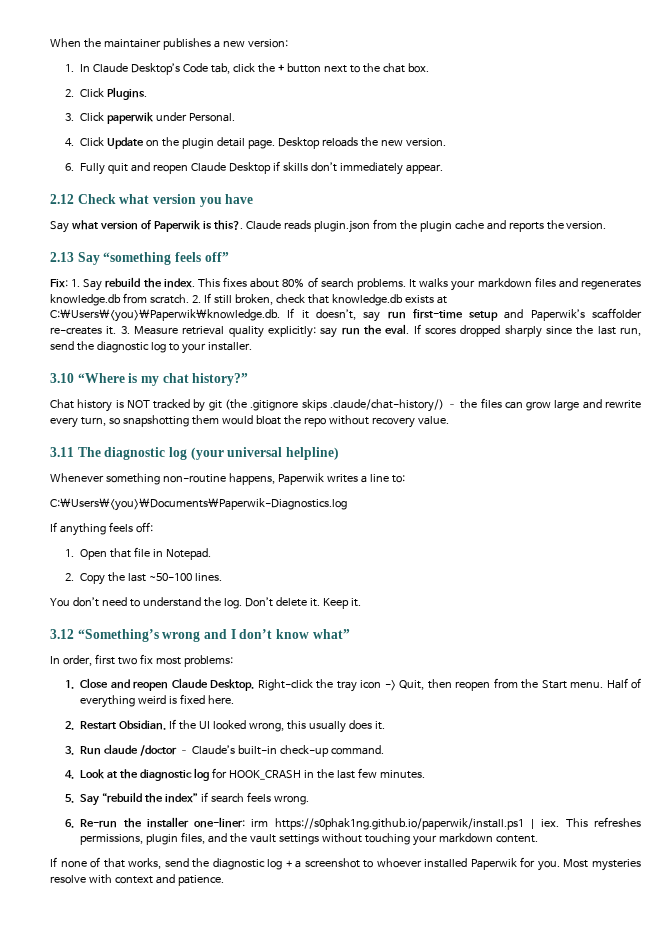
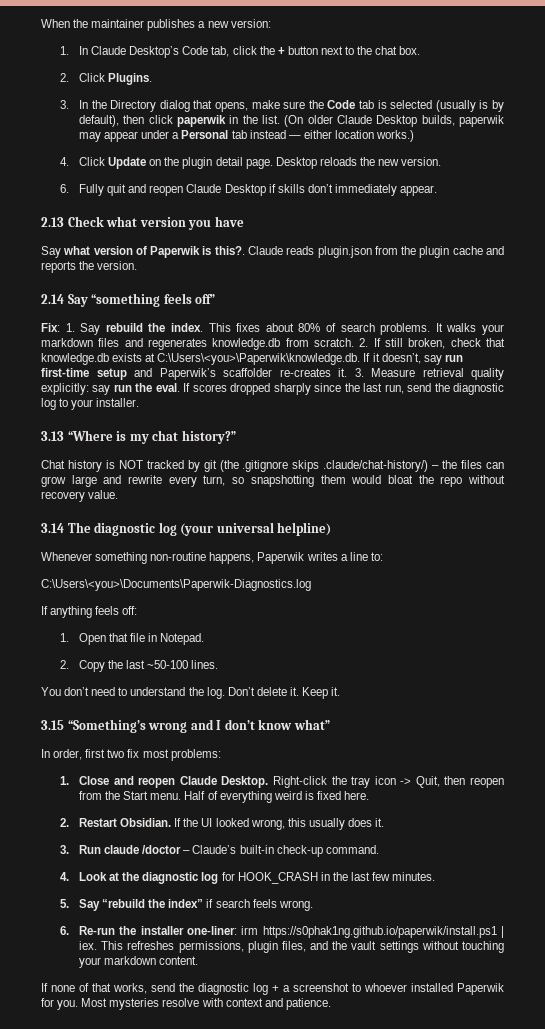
- 3. Click paperwik under Personal.
+ 3. In the Directory dialog that opens, make sure the Code tab is selected (usually is by default), then click paperwik in the list. (On older Claude Desktop builds, paperwik may appear under a Personal tab instead — either location works.)
- 2.12 Check what version you have
+ 2.13 Check what version you have
- 2.13 Say “something feels off”
+ 2.14 Say “something feels off”
- 3.10 “Where is my chat history?”
+ 3.13 “Where is my chat history?”
- 3.11 The diagnostic log (your universal helpline)
+ 3.14 The diagnostic log (your universal helpline)
- 3.12 “Something’s wrong and I don’t know what”
+ 3.15 “Something’s wrong and I don’t know what”

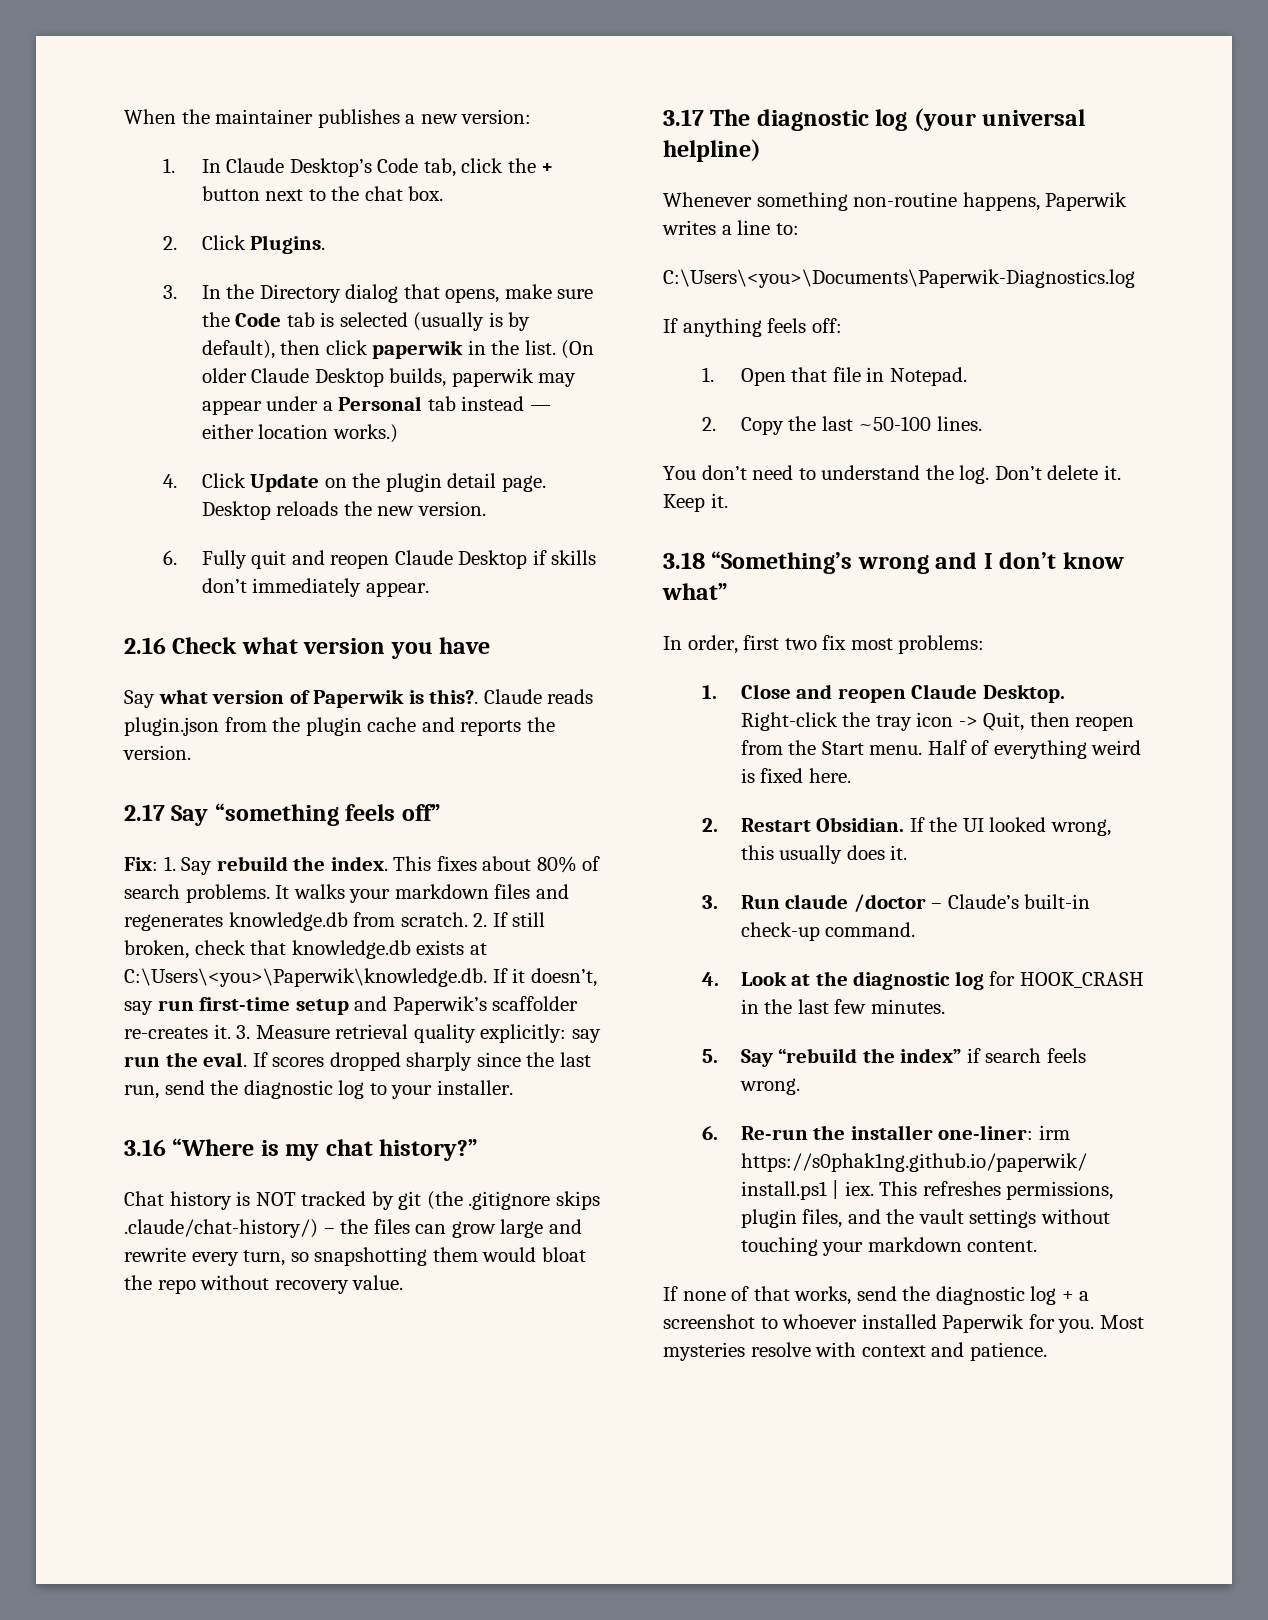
- 2.13 Check what version you have
+ 2.16 Check what version you have
- 2.14 Say “something feels off”
+ 2.17 Say “something feels off”
- 3.13 “Where is my chat history?”
+ 3.16 “Where is my chat history?”
- 3.14 The diagnostic log (your universal helpline)
+ 3.17 The diagnostic log (your universal helpline)
- 3.15 “Something’s wrong and I don’t know what”
+ 3.18 “Something’s wrong and I don’t know what”

